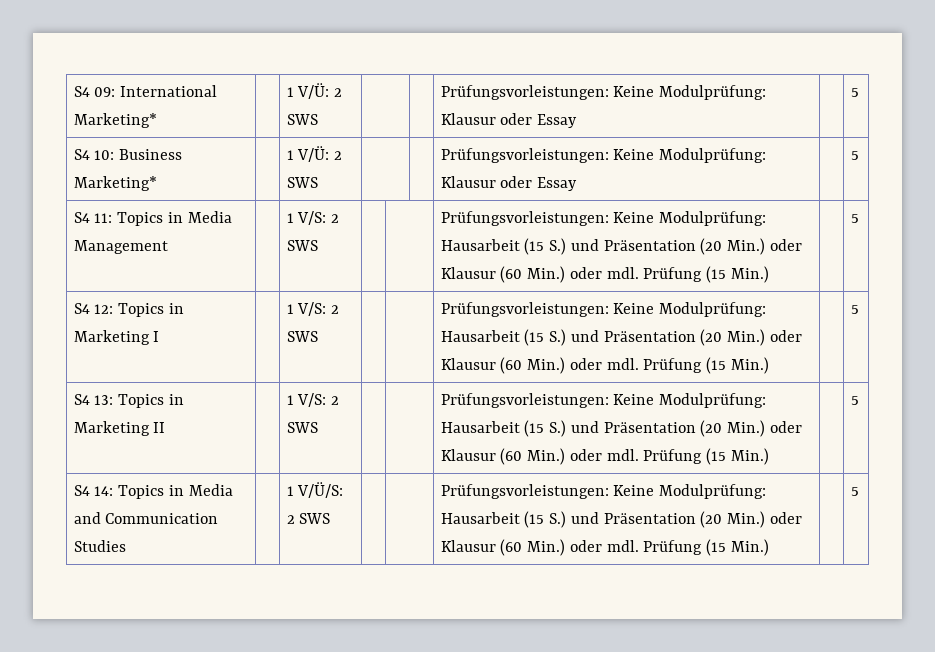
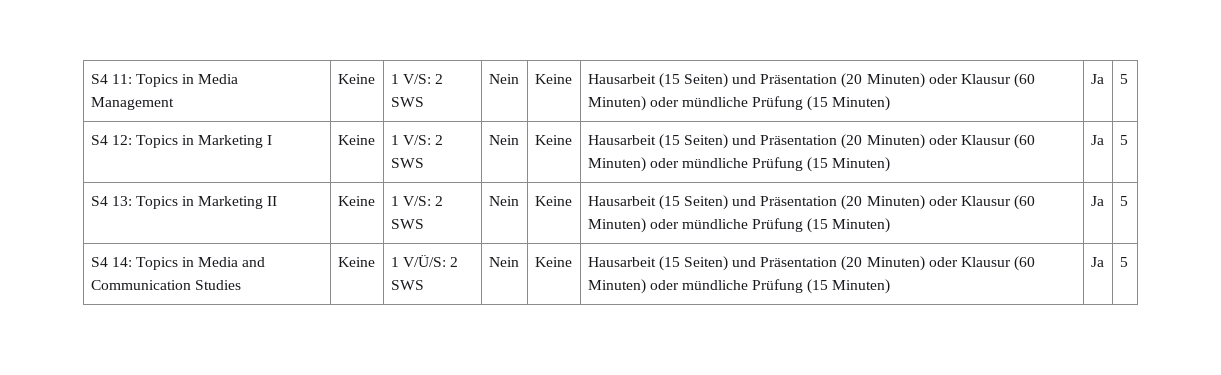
- S4 09: International Marketing* | | 1 V/Ü: 2 SWS | | | Prüfungsvorleistungen: Keine Modulprüfung: Klausur oder Essay | | 5
- S4 10: Business Marketing* | | 1 V/Ü: 2 SWS | | | Prüfungsvorleistungen: Keine Modulprüfung: Klausur oder Essay | | 5
- S4 11: Topics in Media Management | | 1 V/S: 2 SWS | | | Prüfungsvorleistungen: Keine Modulprüfung: Hausarbeit (15 S.) und Präsentation (20 Min.) oder Klausur (60 Min.) oder mdl. Prüfung (15 Min.) | | 5
+ S4 11: Topics in Media Management | Keine | 1 V/S: 2 SWS | Nein | Keine | Hausarbeit (15 Seiten) und Präsentation (20 Minuten) oder Klausur (60 Minuten) oder mündliche Prüfung (15 Minuten) | Ja | 5
- S4 12: Topics in Marketing I | | 1 V/S: 2 SWS | | | Prüfungsvorleistungen: Keine Modulprüfung: Hausarbeit (15 S.) und Präsentation (20 Min.) oder Klausur (60 Min.) oder mdl. Prüfung (15 Min.) | | 5
+ S4 12: Topics in Marketing I | Keine | 1 V/S: 2 SWS | Nein | Keine | Hausarbeit (15 Seiten) und Präsentation (20 Minuten) oder Klausur (60 Minuten) oder mündliche Prüfung (15 Minuten) | Ja | 5
- S4 13: Topics in Marketing II | | 1 V/S: 2 SWS | | | Prüfungsvorleistungen: Keine Modulprüfung: Hausarbeit (15 S.) und Präsentation (20 Min.) oder Klausur (60 Min.) oder mdl. Prüfung (15 Min.) | | 5
+ S4 13: Topics in Marketing II | Keine | 1 V/S: 2 SWS | Nein | Keine | Hausarbeit (15 Seiten) und Präsentation (20 Minuten) oder Klausur (60 Minuten) oder mündliche Prüfung (15 Minuten) | Ja | 5
- S4 14: Topics in Media and Communication Studies | | 1 V/Ü/S: 2 SWS | | | Prüfungsvorleistungen: Keine Modulprüfung: Hausarbeit (15 S.) und Präsentation (20 Min.) oder Klausur (60 Min.) oder mdl. Prüfung (15 Min.) | | 5
+ S4 14: Topics in Media and Communication Studies | Keine | 1 V/Ü/S: 2 SWS | Nein | Keine | Hausarbeit (15 Seiten) und Präsentation (20 Minuten) oder Klausur (60 Minuten) oder mündliche Prüfung (15 Minuten) | Ja | 5

